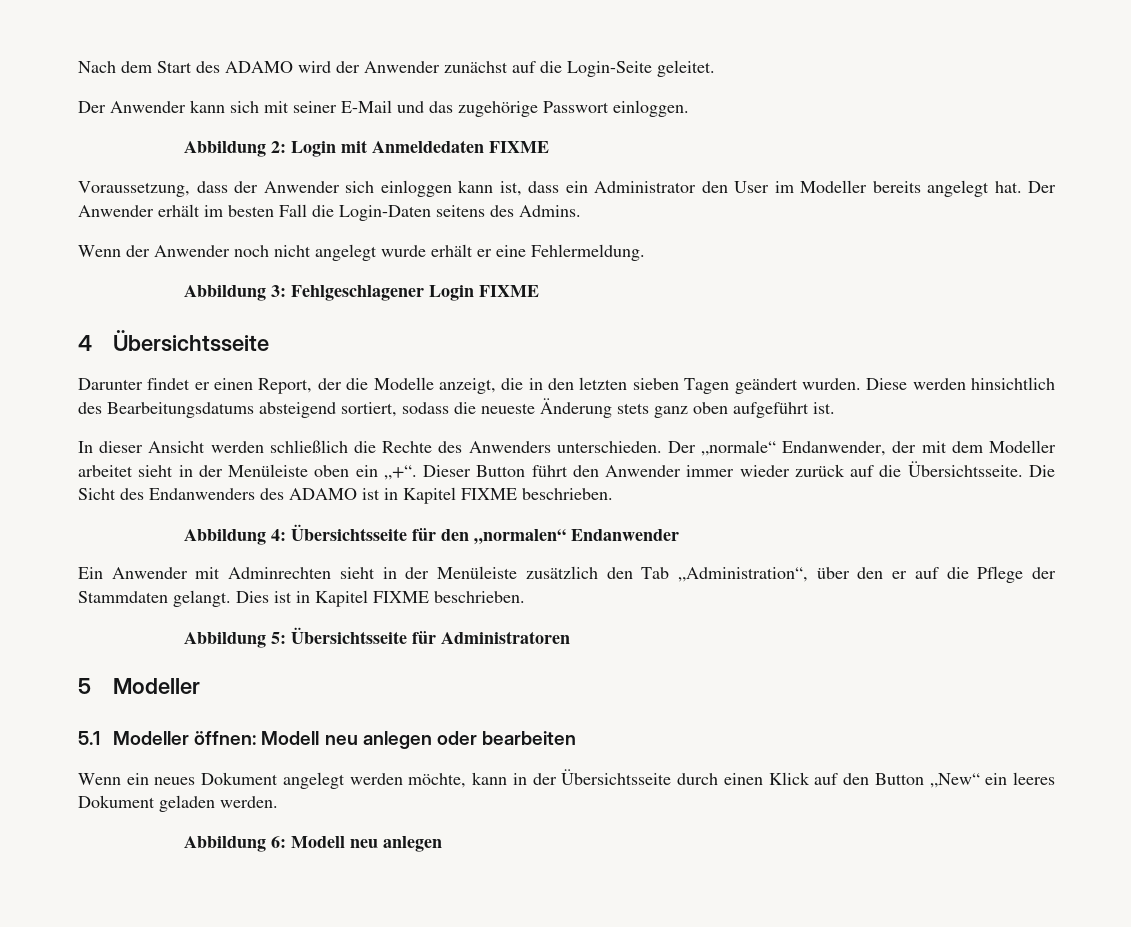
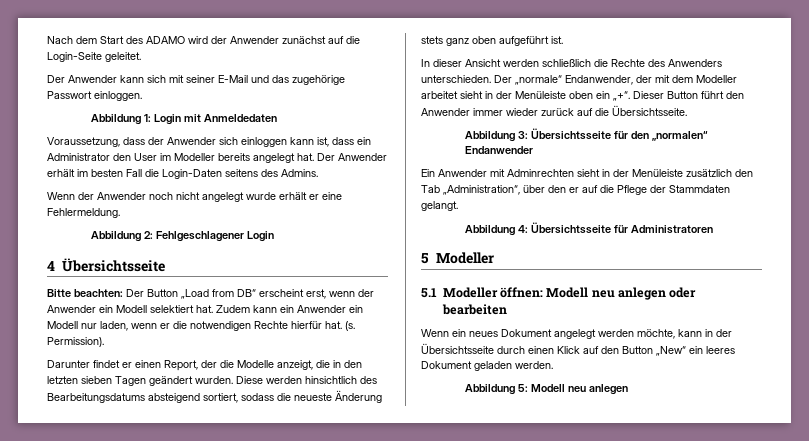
- Abbildung 2: Login mit Anmeldedaten FIXME
+ Abbildung 1: Login mit Anmeldedaten
- Abbildung 3: Fehlgeschlagener Login FIXME
+ Abbildung 2: Fehlgeschlagener Login
+ Bitte beachten: Der Button „Load from DB“ erscheint erst, wenn der Anwender ein Modell selektiert hat. Zudem kann ein Anwender ein Modell nur laden, wenn er die notwendigen Rechte hierfür hat. (s. Permission).
- Dieser Button führt den Anwender immer wieder zurück auf die Übersichtsseite. Die Sicht des Endanwenders des ADAMO ist in Kapitel FIXME beschrieben.
- Abbildung 4: Übersichtsseite für den „normalen“ Endanwender
+ Dieser Button führt den Anwender immer wieder zurück auf die Übersichtsseite.
+ Abbildung 3: Übersichtsseite für den „normalen“ Endanwender
- Ein Anwender mit Adminrechten sieht in der Menüleiste zusätzlich den Tab „Administration“, über den er auf die Pflege der Stammdaten gelangt. Dies ist in Kapitel FIXME beschrieben.
- Abbildung 5: Übersichtsseite für Administratoren
+ Ein Anwender mit Adminrechten sieht in der Menüleiste zusätzlich den Tab „Administration“, über den er auf die Pflege der Stammdaten gelangt.
+ Abbildung 4: Übersichtsseite für Administratoren
- Abbildung 6: Modell neu anlegen
+ Abbildung 5: Modell neu anlegen

